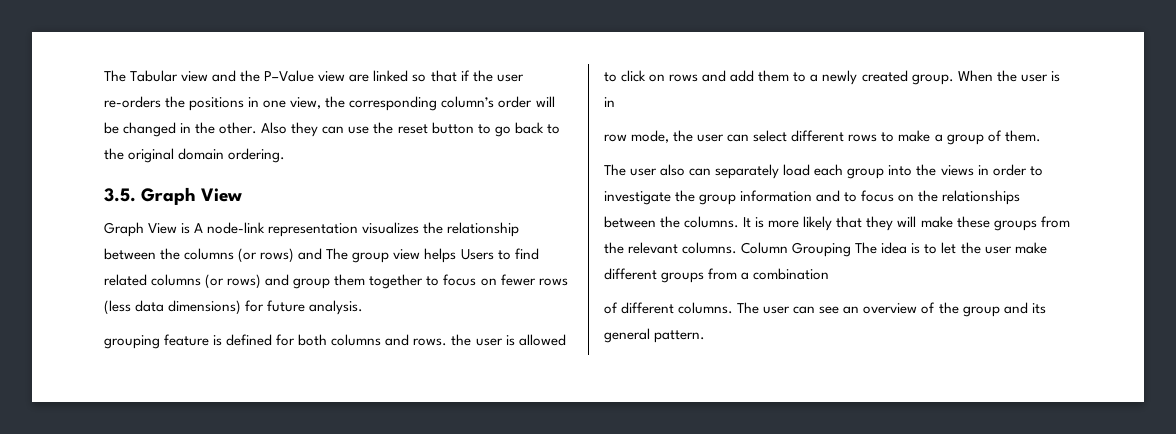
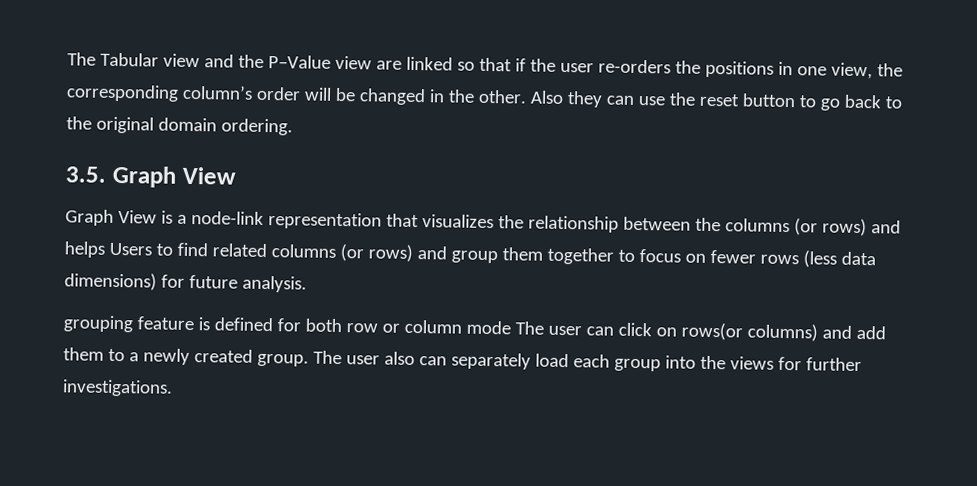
- Graph View is A node-link representation visualizes the relationship between the columns (or rows) and The group view helps Users to find related columns (or rows) and group them together to focus on fewer rows (less data dimensions) for future analysis.
+ Graph View is a node-link representation that visualizes the relationship between the columns (or rows) and helps Users to find related columns (or rows) and group them together to focus on fewer rows (less data dimensions) for future analysis.
- grouping feature is defined for both columns and rows. the user is allowed to click on rows and add them to a newly created group. When the user is in
- row mode, the user can select different rows to make a group of them.
- The user also can separately load each group into the views in order to investigate the group information and to focus on the relationships between the columns. It is more likely that they will make these groups from the relevant columns. Column Grouping The idea is to let the user make different groups from a combination
- of different columns. The user can see an overview of the group and its general pattern.
+ grouping feature is defined for both row or column mode The user can click on rows(or columns) and add them to a newly created group. The user also can separately load each group into the views for further investigations.

